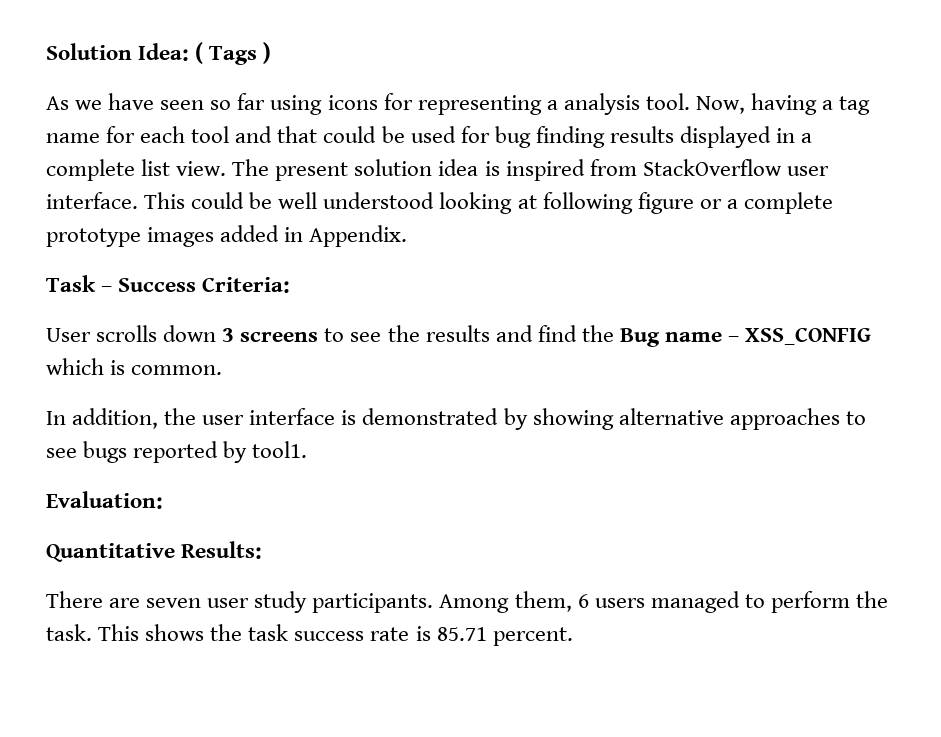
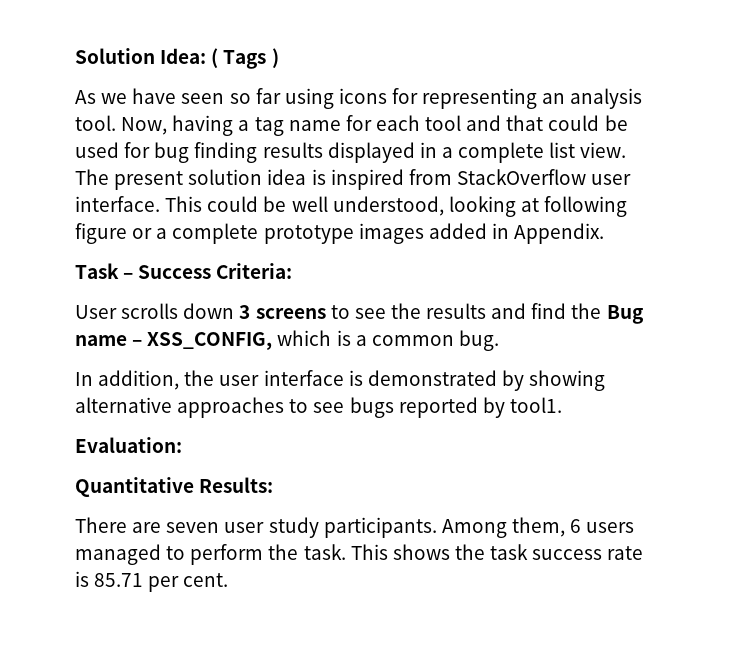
- As we have seen so far using icons for representing a analysis tool.
+ As we have seen so far using icons for representing an analysis tool.
- This could be well understood looking at following figure or a complete prototype images added in Appendix.
+ This could be well understood, looking at following figure or a complete prototype images added in Appendix.
- User scrolls down 3 screens to see the results and find the Bug name – XSS_CONFIG which is common.
+ User scrolls down 3 screens to see the results and find the Bug name – XSS_CONFIG, which is a common bug.
- This shows the task success rate is 85.71 percent.
+ This shows the task success rate is 85.71 per cent.

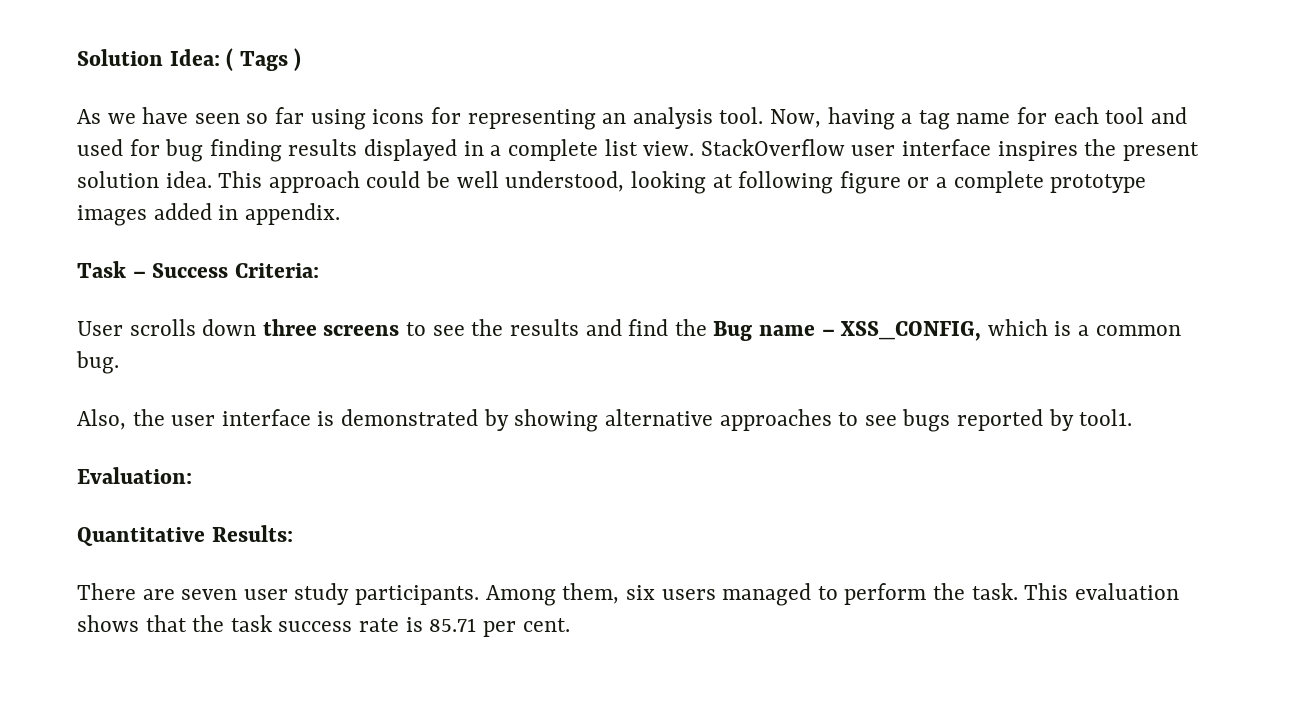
- Now, having a tag name for each tool and that could be used for bug finding results displayed in a complete list view.
+ Now, having a tag name for each tool and used for bug finding results displayed in a complete list view.
- The present solution idea is inspired from StackOverflow user interface. This could be well understood, looking at following figure or a complete prototype images added in Appendix.
+ StackOverflow user interface inspires the present solution idea. This approach could be well understood, looking at following figure or a complete prototype images added in appendix.
- User scrolls down 3 screens to see the results and find the Bug name – XSS_CONFIG, which is a common bug.
+ User scrolls down three screens to see the results and find the Bug name – XSS_CONFIG, which is a common bug.
- In addition, the user interface is demonstrated by showing alternative approaches to see bugs reported by tool1.
+ Also, the user interface is demonstrated by showing alternative approaches to see bugs reported by tool1.
- Among them, 6 users managed to perform the task.
+ Among them, six users managed to perform the task.
- This shows the task success rate is 85.71 per cent.
+ This evaluation shows that the task success rate is 85.71 per cent.

